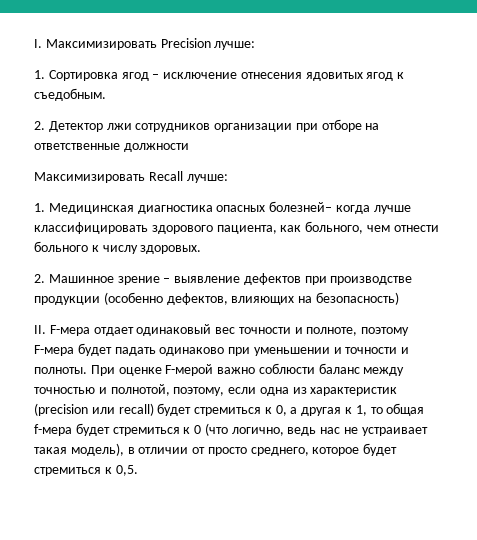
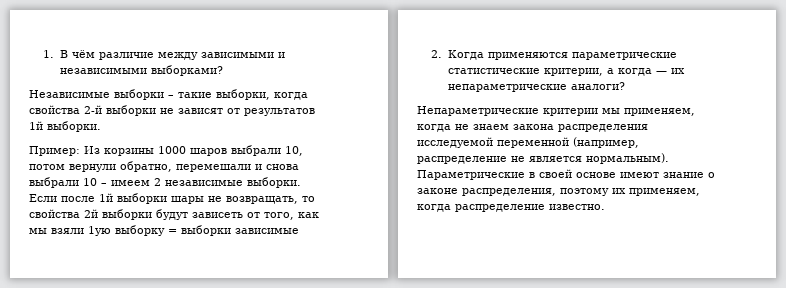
- I. Максимизировать Precision лучше:
- 1. Сортировка ягод – исключение отнесения ядовитых ягод к съедобным.
- 2. Детектор лжи сотрудников организации при отборе на ответственные должности
- Максимизировать Recall лучше:
- 1. Медицинская диагностика опасных болезней– когда лучше классифицировать здорового пациента, как больного, чем отнести больного к числу здоровых.
- 2. Машинное зрение – выявление дефектов при производстве продукции (особенно дефектов, влияющих на безопасность)
- II. F-мера отдает одинаковый вес точности и полноте, поэтому F-мера будет падать одинаково при уменьшении и точности и полноты. При оценке F-мерой важно соблюсти баланс между точностью и полнотой, поэтому, если одна из характеристик (precision или recall) будет стремиться к 0, а другая к 1, то общая f-мера будет стремиться к 0 (что логично, ведь нас не устраивает такая модель), в отличии от просто среднего, которое будет стремиться к 0,5.
+ 1. В чём различие между зависимыми и независимыми выборками?
+ Независимые выборки – такие выборки, когда свойства 2-й выборки не зависят от результатов 1й выборки.
+ Пример: Из корзины 1000 шаров выбрали 10, потом вернули обратно, перемешали и снова выбрали 10 – имеем 2 независимые выборки. Если после 1й выборки шары не возвращать, то свойства 2й выборки будут зависеть от того, как мы взяли 1ую выборку = выборки зависимые
+ 2. Когда применяются параметрические статистические критерии, а когда — их непараметрические аналоги?
+ Непараметрические критерии мы применяем, когда не знаем закона распределения исследуемой переменной (например, распределение не является нормальным). Параметрические в своей основе имеют знание о законе распределения, поэтому их применяем, когда распределение известно.

